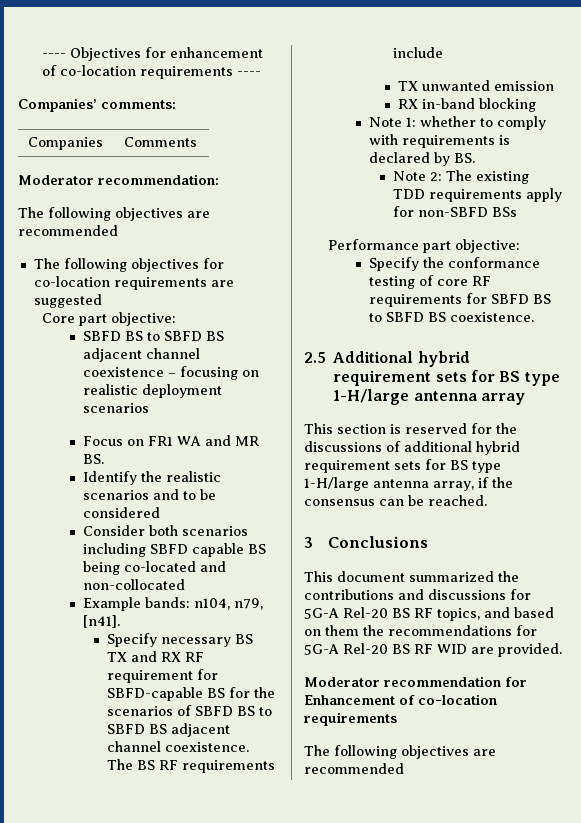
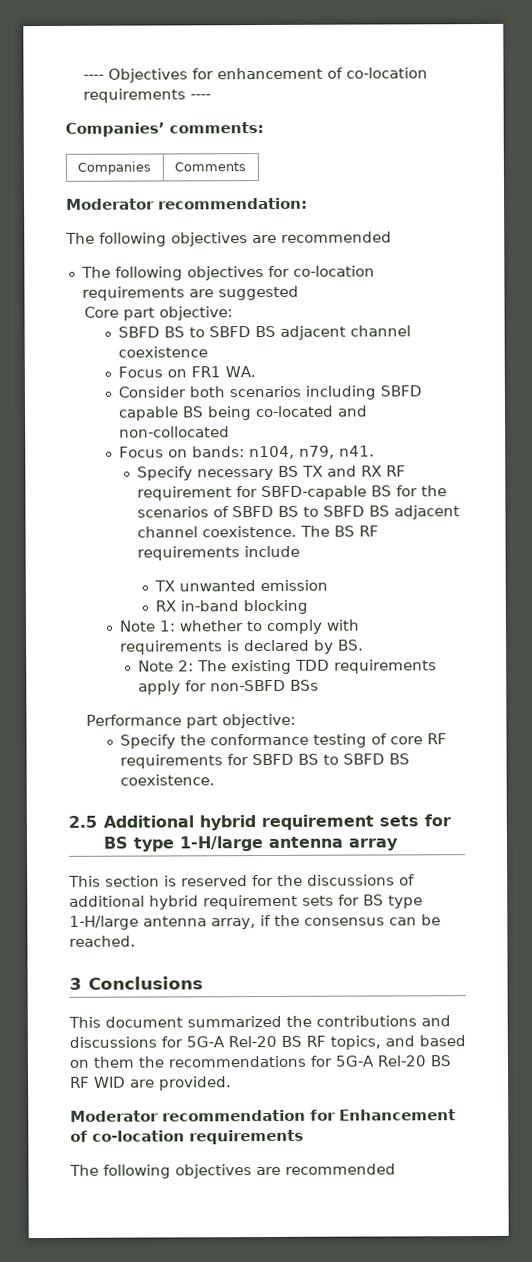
- SBFD BS to SBFD BS adjacent channel coexistence – focusing on realistic deployment scenarios
- Focus on FR1 WA and MR BS.
- Identify the realistic scenarios and to be considered
+ SBFD BS to SBFD BS adjacent channel coexistence
+ Focus on FR1 WA.
- Example bands: n104, n79, [n41].
+ Focus on bands: n104, n79, n41.

